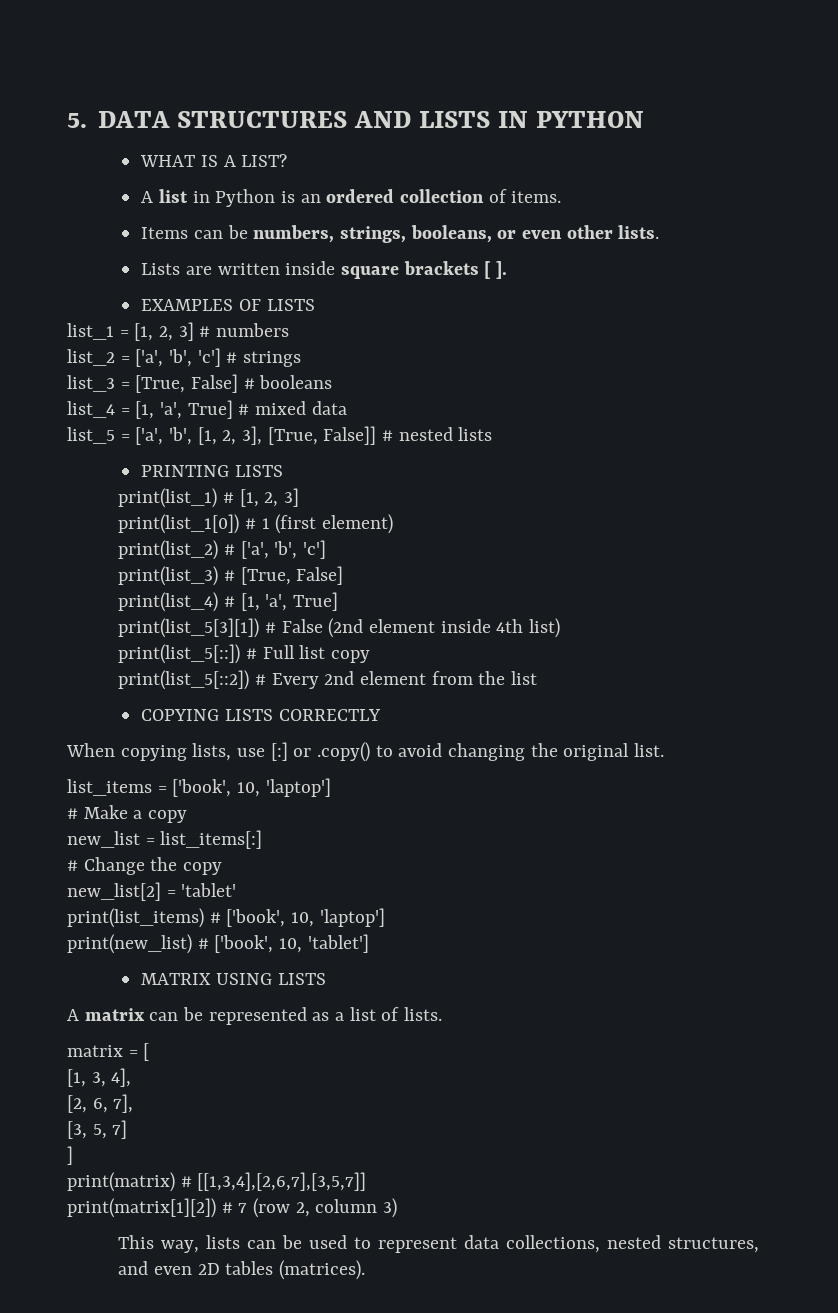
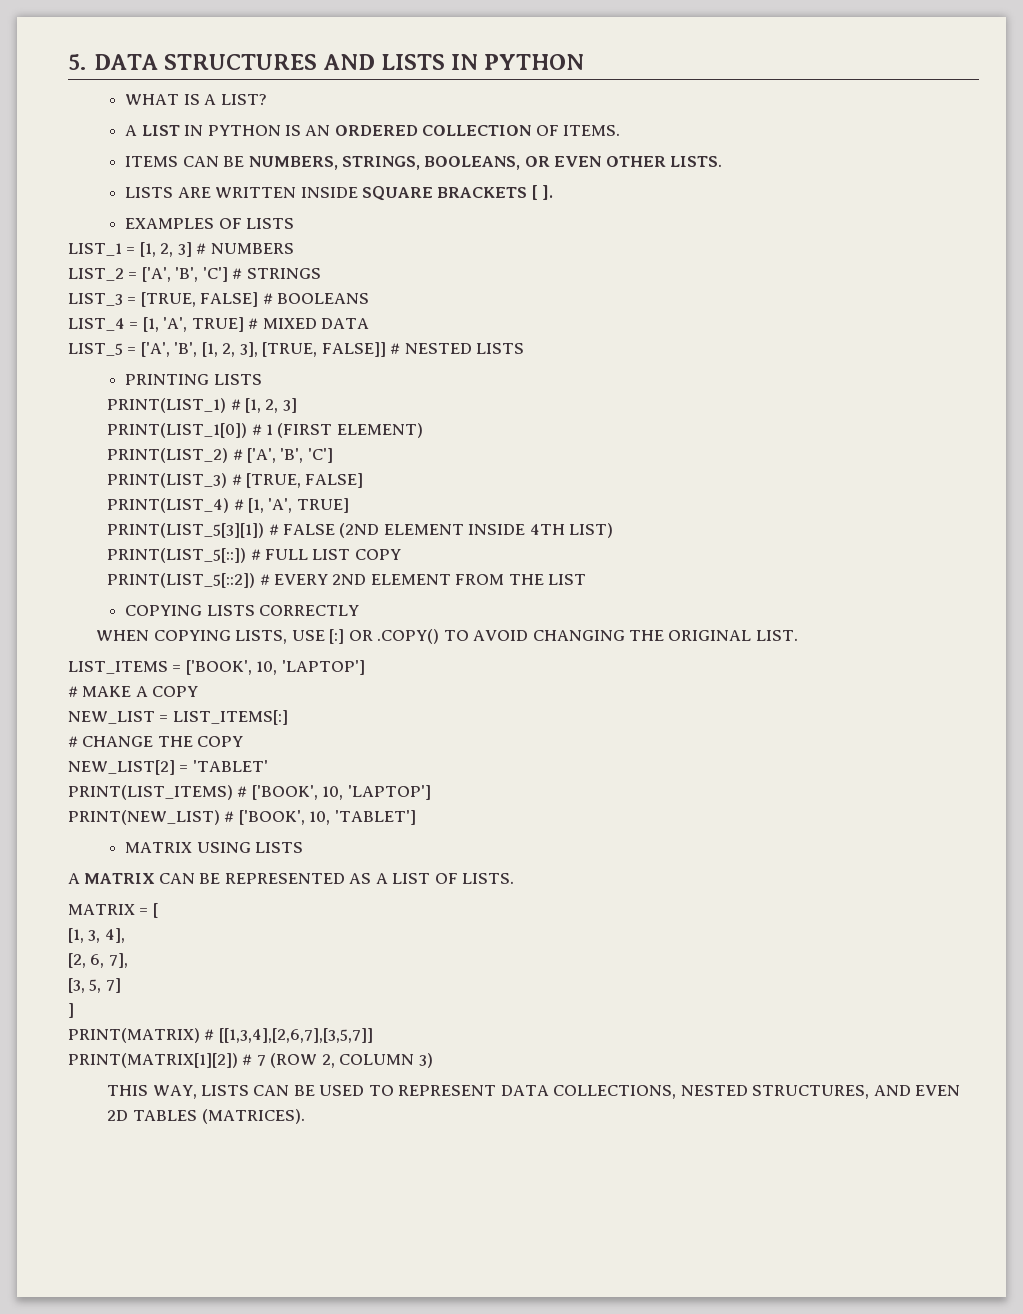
- A list in Python is an ordered collection of items.
- Items can be numbers, strings, booleans, or even other lists.
- Lists are written inside square brackets [ ].
+ A LIST IN PYTHON IS AN ORDERED COLLECTION OF ITEMS.
+ ITEMS CAN BE NUMBERS, STRINGS, BOOLEANS, OR EVEN OTHER LISTS.
+ LISTS ARE WRITTEN INSIDE SQUARE BRACKETS [ ].
- list_1 = [1, 2, 3] # numbers
- list_2 = ['a', 'b', 'c'] # strings
- list_3 = [True, False] # booleans
- list_4 = [1, 'a', True] # mixed data
- list_5 = ['a', 'b', [1, 2, 3], [True, False]] # nested lists
+ LIST_1 = [1, 2, 3] # NUMBERS
+ LIST_2 = ['A', 'B', 'C'] # STRINGS
+ LIST_3 = [TRUE, FALSE] # BOOLEANS
+ LIST_4 = [1, 'A', TRUE] # MIXED DATA
+ LIST_5 = ['A', 'B', [1, 2, 3], [TRUE, FALSE]] # NESTED LISTS
- print(list_1) # [1, 2, 3]
+ PRINT(LIST_1) # [1, 2, 3]
- print(list_1[0]) # 1 (first element)
- print(list_2) # ['a', 'b', 'c']
- print(list_3) # [True, False]
- print(list_4) # [1, 'a', True]
- print(list_5[3][1]) # False (2nd element inside 4th list)
- print(list_5[::]) # Full list copy
- print(list_5[::2]) # Every 2nd element from the list
+ PRINT(LIST_1[0]) # 1 (FIRST ELEMENT)
+ PRINT(LIST_2) # ['A', 'B', 'C']
+ PRINT(LIST_3) # [TRUE, FALSE]
+ PRINT(LIST_4) # [1, 'A', TRUE]
+ PRINT(LIST_5[3][1]) # FALSE (2ND ELEMENT INSIDE 4TH LIST)
+ PRINT(LIST_5[::]) # FULL LIST COPY
+ PRINT(LIST_5[::2]) # EVERY 2ND ELEMENT FROM THE LIST
  COPYING LISTS CORRECTLY
- When copying lists, use [:] or .copy() to avoid changing the original list.
- list_items = ['book', 10, 'laptop']
- # Make a copy
- new_list = list_items[:]
- # Change the copy
- new_list[2] = 'tablet'
- print(list_items) # ['book', 10, 'laptop']
- print(new_list) # ['book', 10, 'tablet']
+ WHEN COPYING LISTS, USE [:] OR .COPY() TO AVOID CHANGING THE ORIGINAL LIST.
+ LIST_ITEMS = ['BOOK', 10, 'LAPTOP']
+ # MAKE A COPY
+ NEW_LIST = LIST_ITEMS[:]
+ # CHANGE THE COPY
+ NEW_LIST[2] = 'TABLET'
+ PRINT(LIST_ITEMS) # ['BOOK', 10, 'LAPTOP']
+ PRINT(NEW_LIST) # ['BOOK', 10, 'TABLET']
  MATRIX USING LISTS
- A matrix can be represented as a list of lists.
- matrix = [
+ A MATRIX CAN BE REPRESENTED AS A LIST OF LISTS.
+ MATRIX = [
- print(matrix) # [[1,3,4],[2,6,7],[3,5,7]]
+ PRINT(MATRIX) # [[1,3,4],[2,6,7],[3,5,7]]
- print(matrix[1][2]) # 7 (row 2, column 3)
- This way, lists can be used to represent data collections, nested structures, and even 2D tables (matrices).
+ PRINT(MATRIX[1][2]) # 7 (ROW 2, COLUMN 3)
+ THIS WAY, LISTS CAN BE USED TO REPRESENT DATA COLLECTIONS, NESTED STRUCTURES, AND EVEN 2D TABLES (MATRICES).

